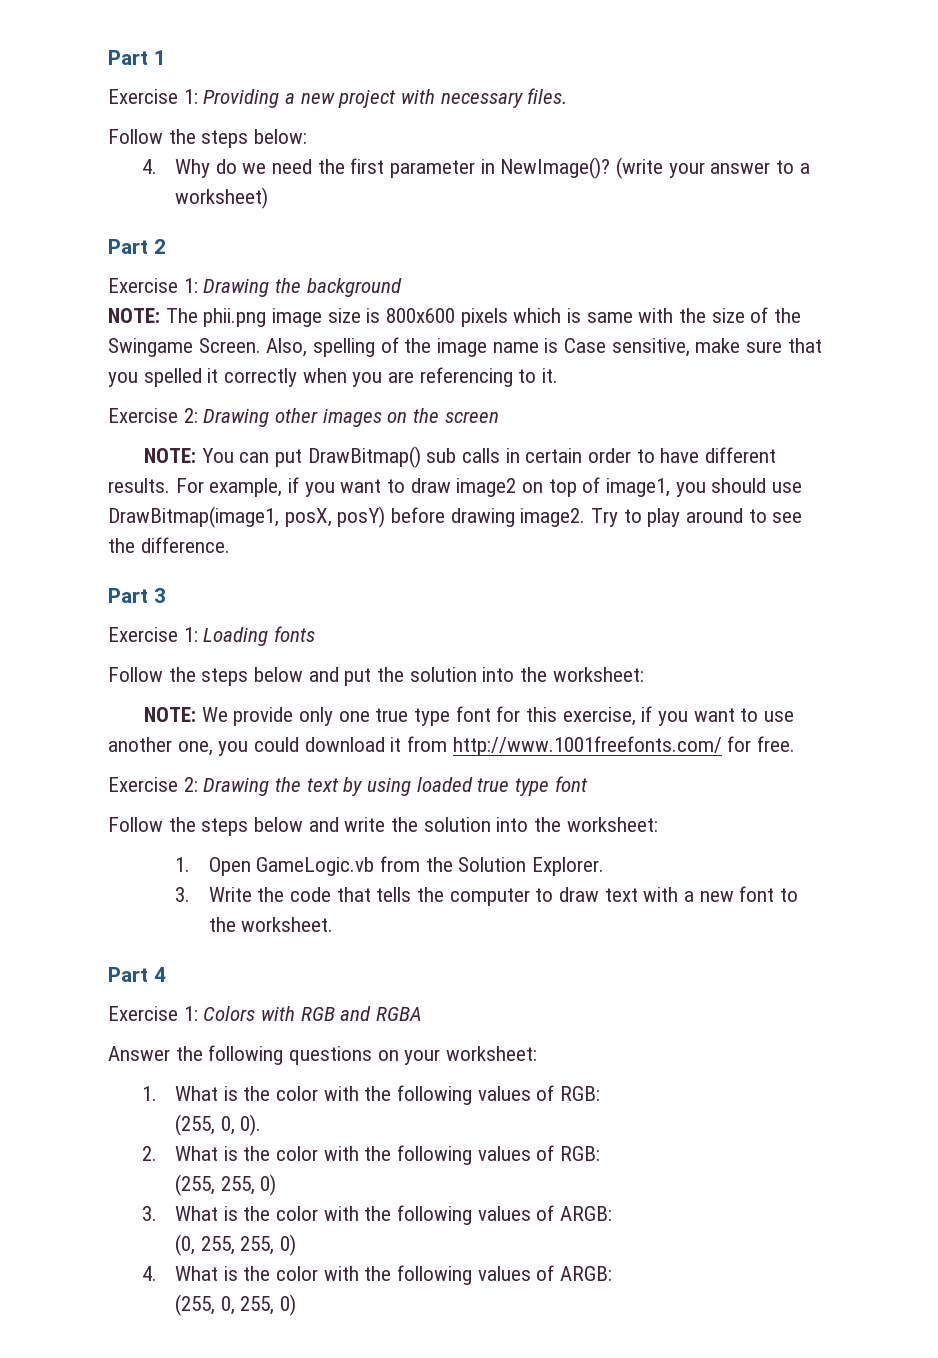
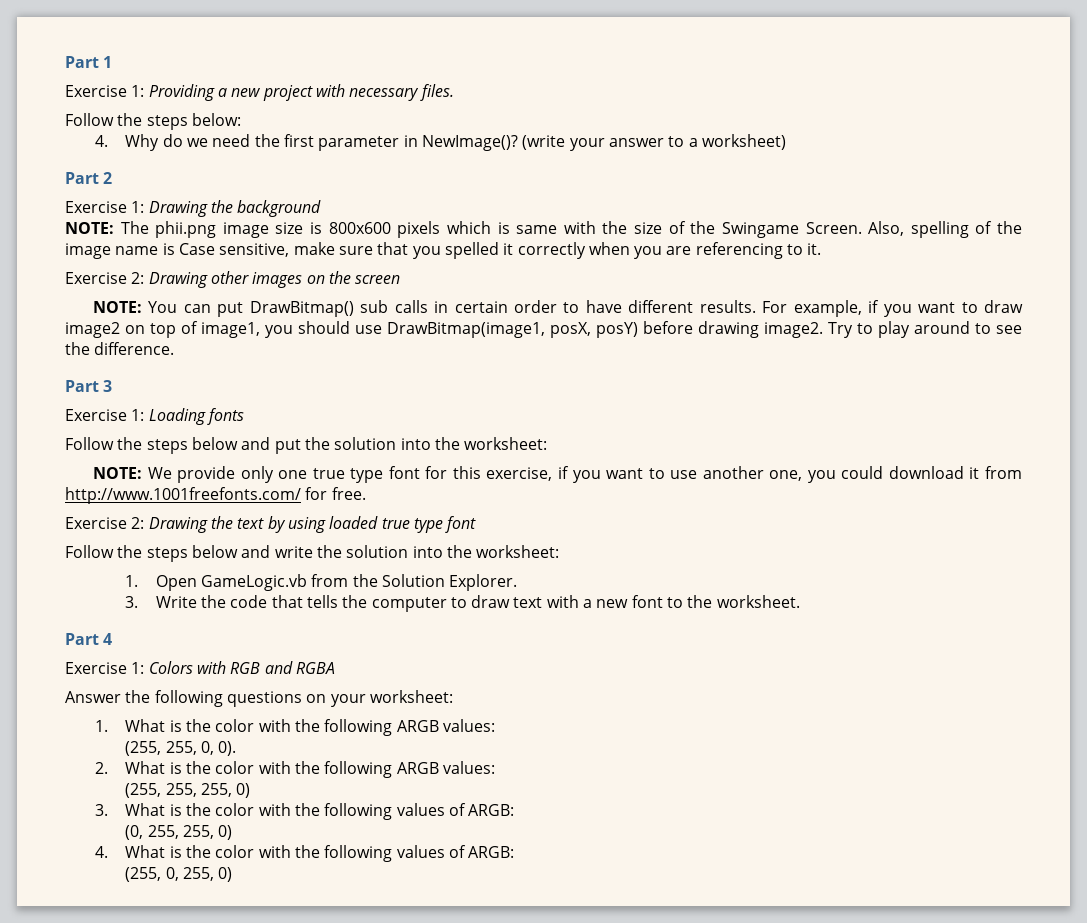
- 1. What is the color with the following values of RGB:
- (255, 0, 0).
+ 1. What is the color with the following ARGB values:
+ (255, 255, 0, 0).
- 2. What is the color with the following values of RGB:
- (255, 255, 0)
+ 2. What is the color with the following ARGB values:
+ (255, 255, 255, 0)

